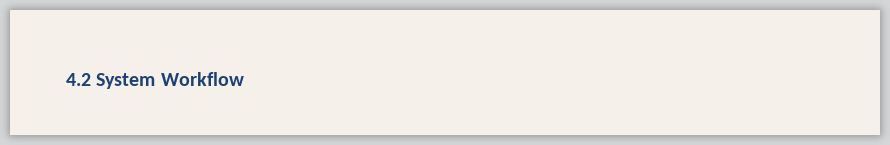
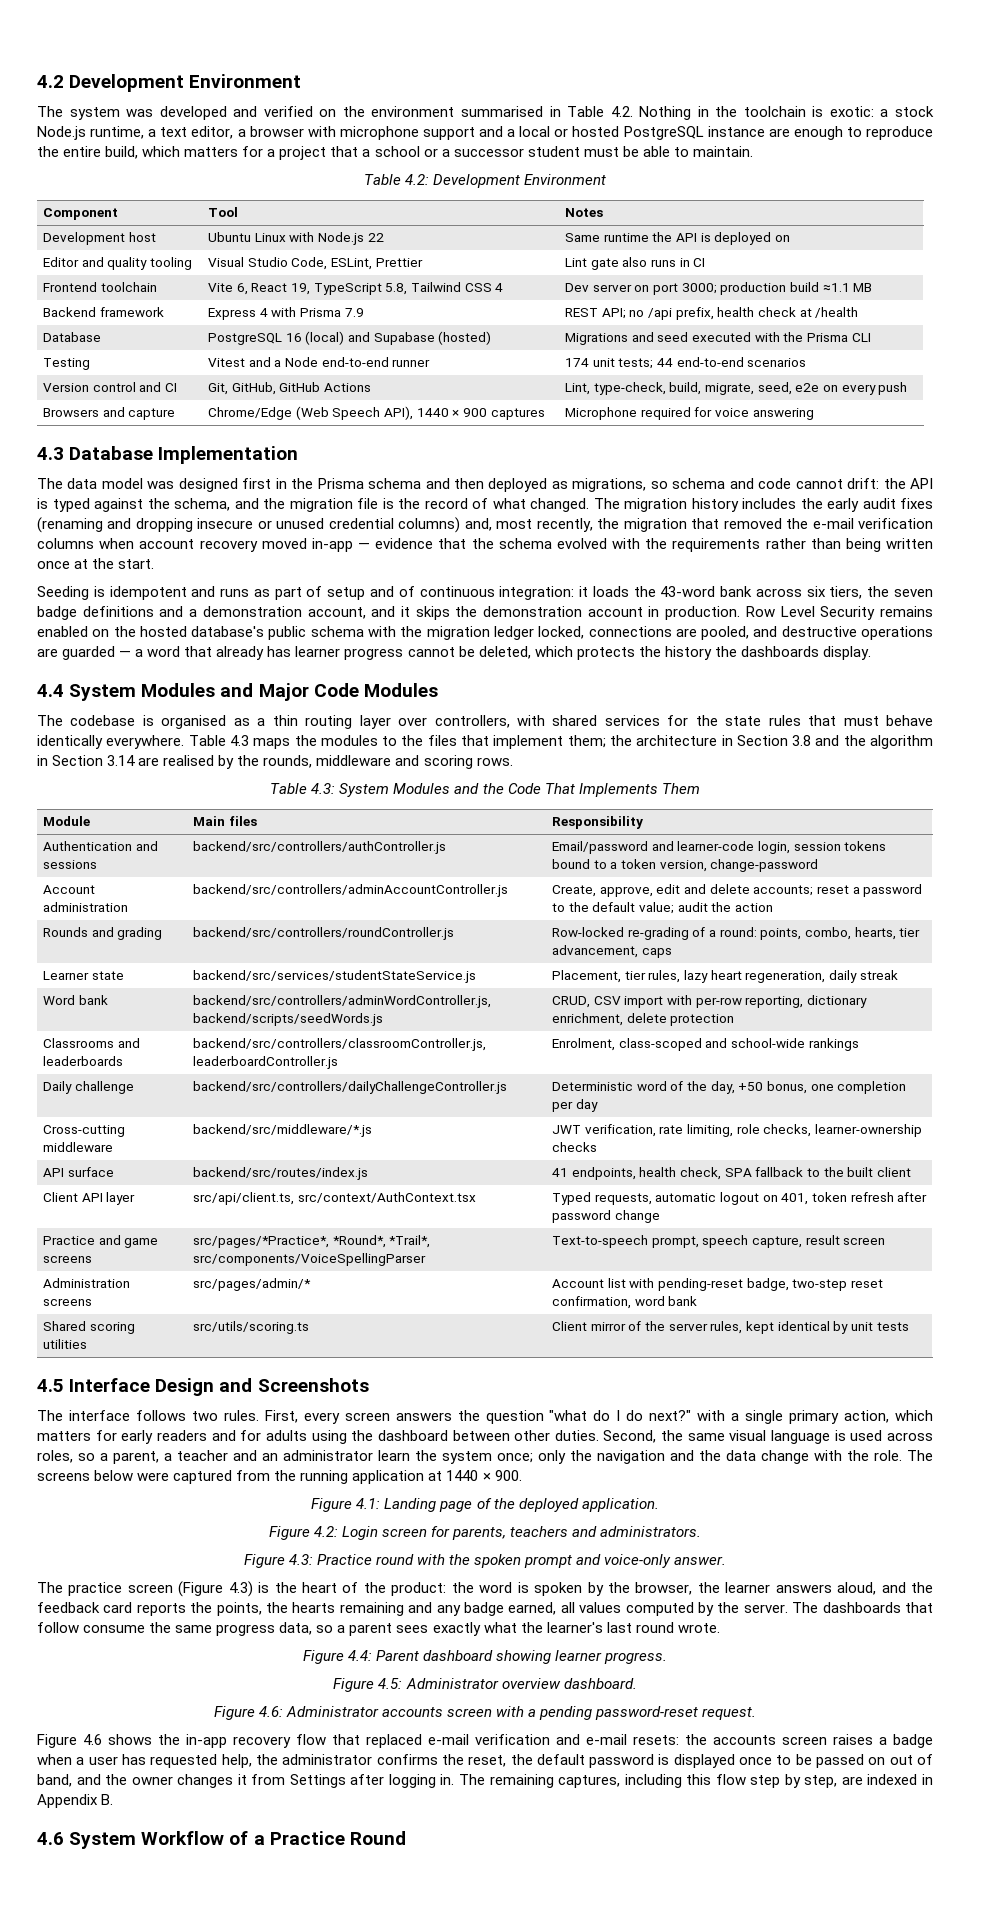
- 4.2 System Workflow
+ 4.2 Development Environment
+ The system was developed and verified on the environment summarised in Table 4.2. Nothing in the toolchain is exotic: a stock Node.js runtime, a text editor, a browser with microphone support and a local or hosted PostgreSQL instance are enough to reproduce the entire build, which matters for a project that a school or a successor student must be able to maintain.
+ Table 4.2: Development Environment
+ Component | Tool | Notes
+ Development host | Ubuntu Linux with Node.js 22 | Same runtime the API is deployed on
+ Editor and quality tooling | Visual Studio Code, ESLint, Prettier | Lint gate also runs in CI
+ Frontend toolchain | Vite 6, React 19, TypeScript 5.8, Tailwind CSS 4 | Dev server on port 3000; production build ≈1.1 MB
+ Backend framework | Express 4 with Prisma 7.9 | REST API; no /api prefix, health check at /health
+ Database | PostgreSQL 16 (local) and Supabase (hosted) | Migrations and seed executed with the Prisma CLI
+ Testing | Vitest and a Node end-to-end runner | 174 unit tests; 44 end-to-end scenarios
+ Version control and CI | Git, GitHub, GitHub Actions | Lint, type-check, build, migrate, seed, e2e on every push
+ Browsers and capture | Chrome/Edge (Web Speech API), 1440 × 900 captures | Microphone required for voice answering
+ 4.3 Database Implementation
+ The data model was designed first in the Prisma schema and then deployed as migrations, so schema and code cannot drift: the API is typed against the schema, and the migration file is the record of what changed. The migration history includes the early audit fixes (renaming and dropping insecure or unused credential columns) and, most recently, the migration that removed the e-mail verification columns when account recovery moved in-app — evidence that the schema evolved with the requirements rather than being written once at the start.
+ Seeding is idempotent and runs as part of setup and of continuous integration: it loads the 43-word bank across six tiers, the seven badge definitions and a demonstration account, and it skips the demonstration account in production. Row Level Security remains enabled on the hosted database's public schema with the migration ledger locked, connections are pooled, and destructive operations are guarded — a word that already has learner progress cannot be deleted, which protects the history the dashboards display.
+ 4.4 System Modules and Major Code Modules
+ The codebase is organised as a thin routing layer over controllers, with shared services for the state rules that must behave identically everywhere. Table 4.3 maps the modules to the files that implement them; the architecture in Section 3.8 and the algorithm in Section 3.14 are realised by the rounds, middleware and scoring rows.
+ Table 4.3: System Modules and the Code That Implements Them
+ Module | Main files | Responsibility
+ Authentication and sessions | backend/src/controllers/authController.js | Email/password and learner-code login, session tokens bound to a token version, change-password
+ Account administration | backend/src/controllers/adminAccountController.js | Create, approve, edit and delete accounts; reset a password to the default value; audit the action
+ Rounds and grading | backend/src/controllers/roundController.js | Row-locked re-grading of a round: points, combo, hearts, tier advancement, caps
+ Learner state | backend/src/services/studentStateService.js | Placement, tier rules, lazy heart regeneration, daily streak
+ Word bank | backend/src/controllers/adminWordController.js, backend/scripts/seedWords.js | CRUD, CSV import with per-row reporting, dictionary enrichment, delete protection
+ Classrooms and leaderboards | backend/src/controllers/classroomController.js, leaderboardController.js | Enrolment, class-scoped and school-wide rankings
+ Daily challenge | backend/src/controllers/dailyChallengeController.js | Deterministic word of the day, +50 bonus, one completion per day
+ Cross-cutting middleware | backend/src/middleware/*.js | JWT verification, rate limiting, role checks, learner-ownership checks
+ API surface | backend/src/routes/index.js | 41 endpoints, health check, SPA fallback to the built client
+ Client API layer | src/api/client.ts, src/context/AuthContext.tsx | Typed requests, automatic logout on 401, token refresh after password change
+ Practice and game screens | src/pages/*Practice*, *Round*, *Trail*, src/components/VoiceSpellingParser | Text-to-speech prompt, speech capture, result screen
+ Administration screens | src/pages/admin/* | Account list with pending-reset badge, two-step reset confirmation, word bank
+ Shared scoring utilities | src/utils/scoring.ts | Client mirror of the server rules, kept identical by unit tests
+ 4.5 Interface Design and Screenshots
+ The interface follows two rules. First, every screen answers the question "what do I do next?" with a single primary action, which matters for early readers and for adults using the dashboard between other duties. Second, the same visual language is used across roles, so a parent, a teacher and an administrator learn the system once; only the navigation and the data change with the role. The screens below were captured from the running application at 1440 × 900.
+ Figure 4.1: Landing page of the deployed application.
+ Figure 4.2: Login screen for parents, teachers and administrators.
+ Figure 4.3: Practice round with the spoken prompt and voice-only answer.
+ The practice screen (Figure 4.3) is the heart of the product: the word is spoken by the browser, the learner answers aloud, and the feedback card reports the points, the hearts remaining and any badge earned, all values computed by the server. The dashboards that follow consume the same progress data, so a parent sees exactly what the learner's last round wrote.
+ Figure 4.4: Parent dashboard showing learner progress.
+ Figure 4.5: Administrator overview dashboard.
+ Figure 4.6: Administrator accounts screen with a pending password-reset request.
+ Figure 4.6 shows the in-app recovery flow that replaced e-mail verification and e-mail resets: the accounts screen raises a badge when a user has requested help, the administrator confirms the reset, the default password is displayed once to be passed on out of band, and the owner changes it from Settings after logging in. The remaining captures, including this flow step by step, are indexed in Appendix B.
+ 4.6 System Workflow of a Practice Round

